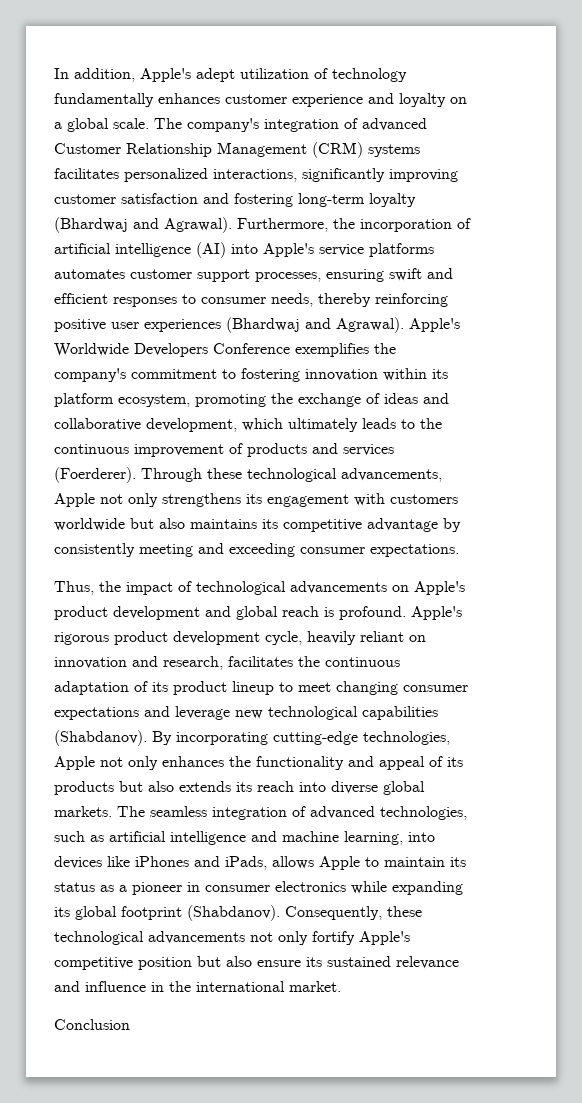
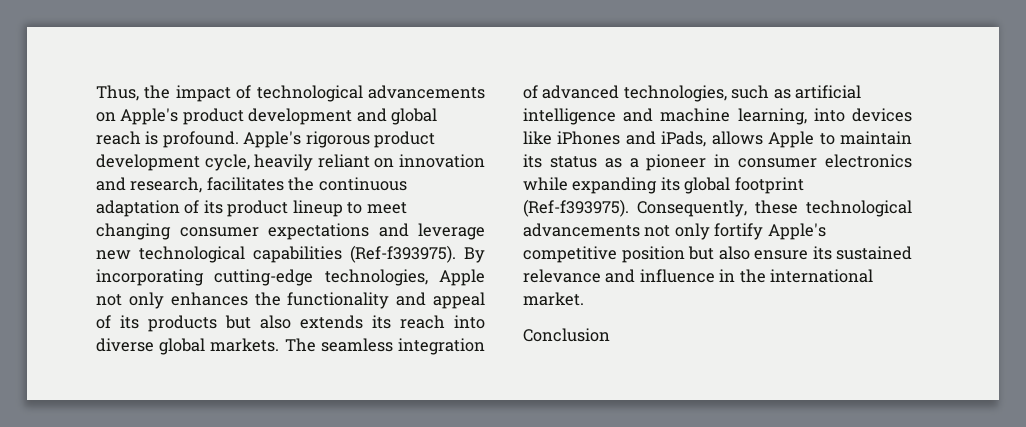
- In addition, Apple's adept utilization of technology fundamentally enhances customer experience and loyalty on a global scale. The company's integration of advanced Customer Relationship Management (CRM) systems facilitates personalized interactions, significantly improving customer satisfaction and fostering long-term loyalty (Bhardwaj and Agrawal). Furthermore, the incorporation of artificial intelligence (AI) into Apple's service platforms automates customer support processes, ensuring swift and efficient responses to consumer needs, thereby reinforcing positive user experiences (Bhardwaj and Agrawal). Apple's Worldwide Developers Conference exemplifies the company's commitment to fostering innovation within its platform ecosystem, promoting the exchange of ideas and collaborative development, which ultimately leads to the continuous improvement of products and services (Foerderer). Through these technological advancements, Apple not only strengthens its engagement with customers worldwide but also maintains its competitive advantage by consistently meeting and exceeding consumer expectations.
- Apple's rigorous product development cycle, heavily reliant on innovation and research, facilitates the continuous adaptation of its product lineup to meet changing consumer expectations and leverage new technological capabilities (Shabdanov).
+ Apple's rigorous product development cycle, heavily reliant on innovation and research, facilitates the continuous adaptation of its product lineup to meet changing consumer expectations and leverage new technological capabilities (Ref-f393975).
- The seamless integration of advanced technologies, such as artificial intelligence and machine learning, into devices like iPhones and iPads, allows Apple to maintain its status as a pioneer in consumer electronics while expanding its global footprint (Shabdanov).
+ The seamless integration of advanced technologies, such as artificial intelligence and machine learning, into devices like iPhones and iPads, allows Apple to maintain its status as a pioneer in consumer electronics while expanding its global footprint (Ref-f393975).

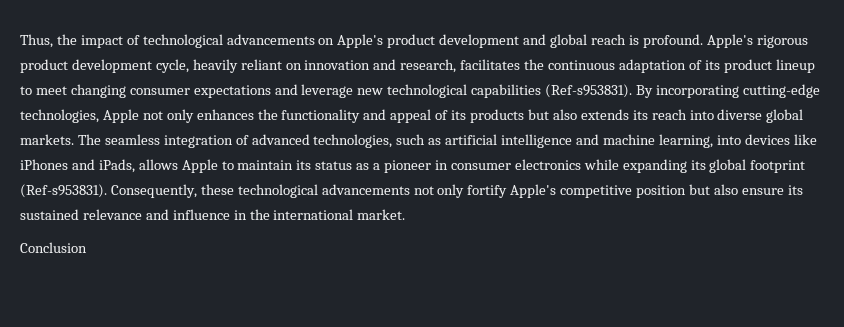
- Apple's rigorous product development cycle, heavily reliant on innovation and research, facilitates the continuous adaptation of its product lineup to meet changing consumer expectations and leverage new technological capabilities (Ref-f393975).
+ Apple's rigorous product development cycle, heavily reliant on innovation and research, facilitates the continuous adaptation of its product lineup to meet changing consumer expectations and leverage new technological capabilities (Ref-s953831).
- The seamless integration of advanced technologies, such as artificial intelligence and machine learning, into devices like iPhones and iPads, allows Apple to maintain its status as a pioneer in consumer electronics while expanding its global footprint (Ref-f393975).
+ The seamless integration of advanced technologies, such as artificial intelligence and machine learning, into devices like iPhones and iPads, allows Apple to maintain its status as a pioneer in consumer electronics while expanding its global footprint (Ref-s953831).

